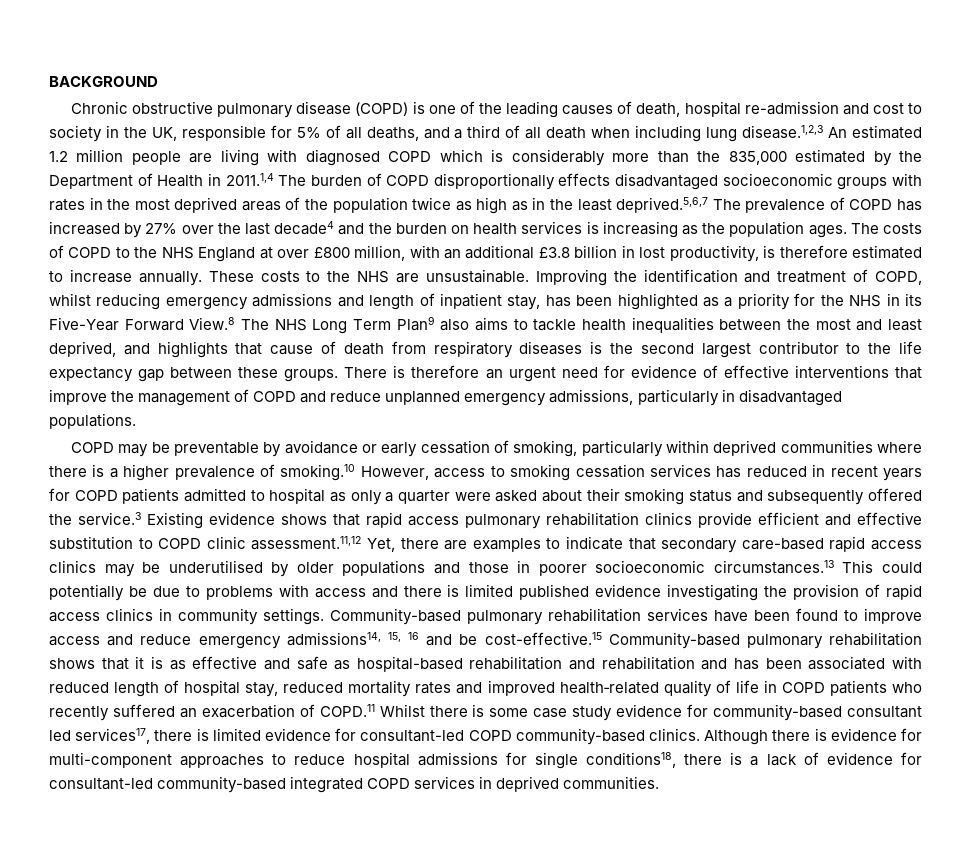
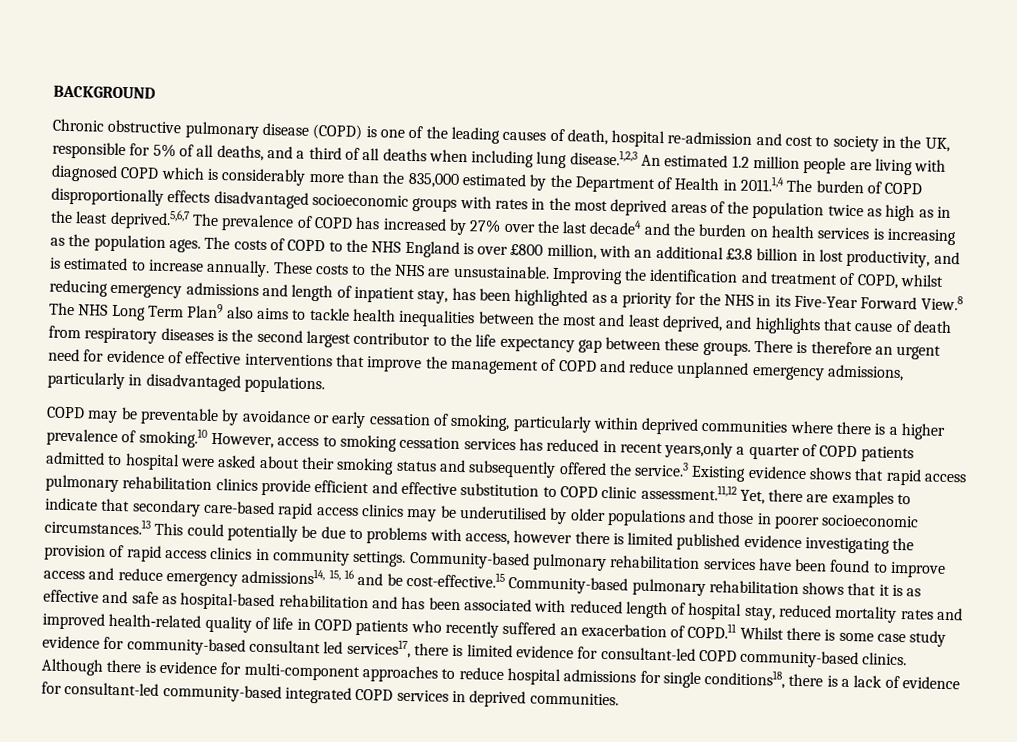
- Chronic obstructive pulmonary disease (COPD) is one of the leading causes of death, hospital re-admission and cost to society in the UK, responsible for 5% of all deaths, and a third of all death when including lung disease.1,2,3 An estimated 1.2 million people are living with diagnosed COPD which is considerably more than the 835,000 estimated by the Department of Health in 2011.1,4 The burden of COPD disproportionally effects disadvantaged socioeconomic groups with rates in the most deprived areas of the population twice as high as in the least deprived.5,6,7 The prevalence of COPD has increased by 27% over the last decade4 and the burden on health services is increasing as the population ages.
+ Chronic obstructive pulmonary disease (COPD) is one of the leading causes of death, hospital re-admission and cost to society in the UK, responsible for 5% of all deaths, and a third of all deaths when including lung disease.1,2,3 An estimated 1.2 million people are living with diagnosed COPD which is considerably more than the 835,000 estimated by the Department of Health in 2011.1,4 The burden of COPD disproportionally effects disadvantaged socioeconomic groups with rates in the most deprived areas of the population twice as high as in the least deprived.5,6,7 The prevalence of COPD has increased by 27% over the last decade4 and the burden on health services is increasing as the population ages.
- The costs of COPD to the NHS England at over £800 million, with an additional £3.8 billion in lost productivity, is therefore estimated to increase annually.
+ The costs of COPD to the NHS England is over £800 million, with an additional £3.8 billion in lost productivity, and is estimated to increase annually.
- COPD may be preventable by avoidance or early cessation of smoking, particularly within deprived communities where there is a higher prevalence of smoking.10 However, access to smoking cessation services has reduced in recent years for COPD patients admitted to hospital as only a quarter were asked about their smoking status and subsequently offered the service.3 Existing evidence shows that rapid access pulmonary rehabilitation clinics provide efficient and effective substitution to COPD clinic assessment.11,12 Yet, there are examples to indicate that secondary care-based rapid access clinics may be underutilised by older populations and those in poorer socioeconomic circumstances.13 This could potentially be due to problems with access and there is limited published evidence investigating the provision of rapid access clinics in community settings.
+ COPD may be preventable by avoidance or early cessation of smoking, particularly within deprived communities where there is a higher prevalence of smoking.10 However, access to smoking cessation services has reduced in recent years,only a quarter of COPD patients admitted to hospital were asked about their smoking status and subsequently offered the service.3 Existing evidence shows that rapid access pulmonary rehabilitation clinics provide efficient and effective substitution to COPD clinic assessment.11,12 Yet, there are examples to indicate that secondary care-based rapid access clinics may be underutilised by older populations and those in poorer socioeconomic circumstances.13 This could potentially be due to problems with access, however there is limited published evidence investigating the provision of rapid access clinics in community settings.
- Community-based pulmonary rehabilitation services have been found to improve access and reduce emergency admissions14, 15, 16 and be cost-effective.15 Community-based pulmonary rehabilitation shows that it is as effective and safe as hospital-based rehabilitation and rehabilitation and has been associated with reduced length of hospital stay, reduced mortality rates and improved health‐related quality of life in COPD patients who recently suffered an exacerbation of COPD.11 Whilst there is some case study evidence for community-based consultant led services17, there is limited evidence for consultant-led COPD community-based clinics.
+ Community-based pulmonary rehabilitation services have been found to improve access and reduce emergency admissions14, 15, 16 and be cost-effective.15 Community-based pulmonary rehabilitation shows that it is as effective and safe as hospital-based rehabilitation and has been associated with reduced length of hospital stay, reduced mortality rates and improved health‐related quality of life in COPD patients who recently suffered an exacerbation of COPD.11 Whilst there is some case study evidence for community-based consultant led services17, there is limited evidence for consultant-led COPD community-based clinics.

